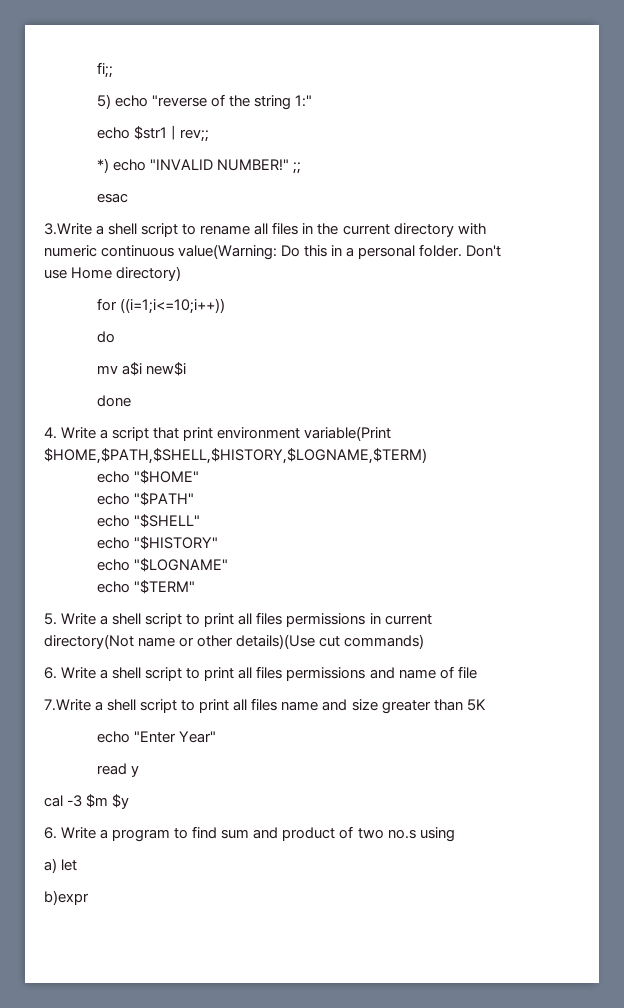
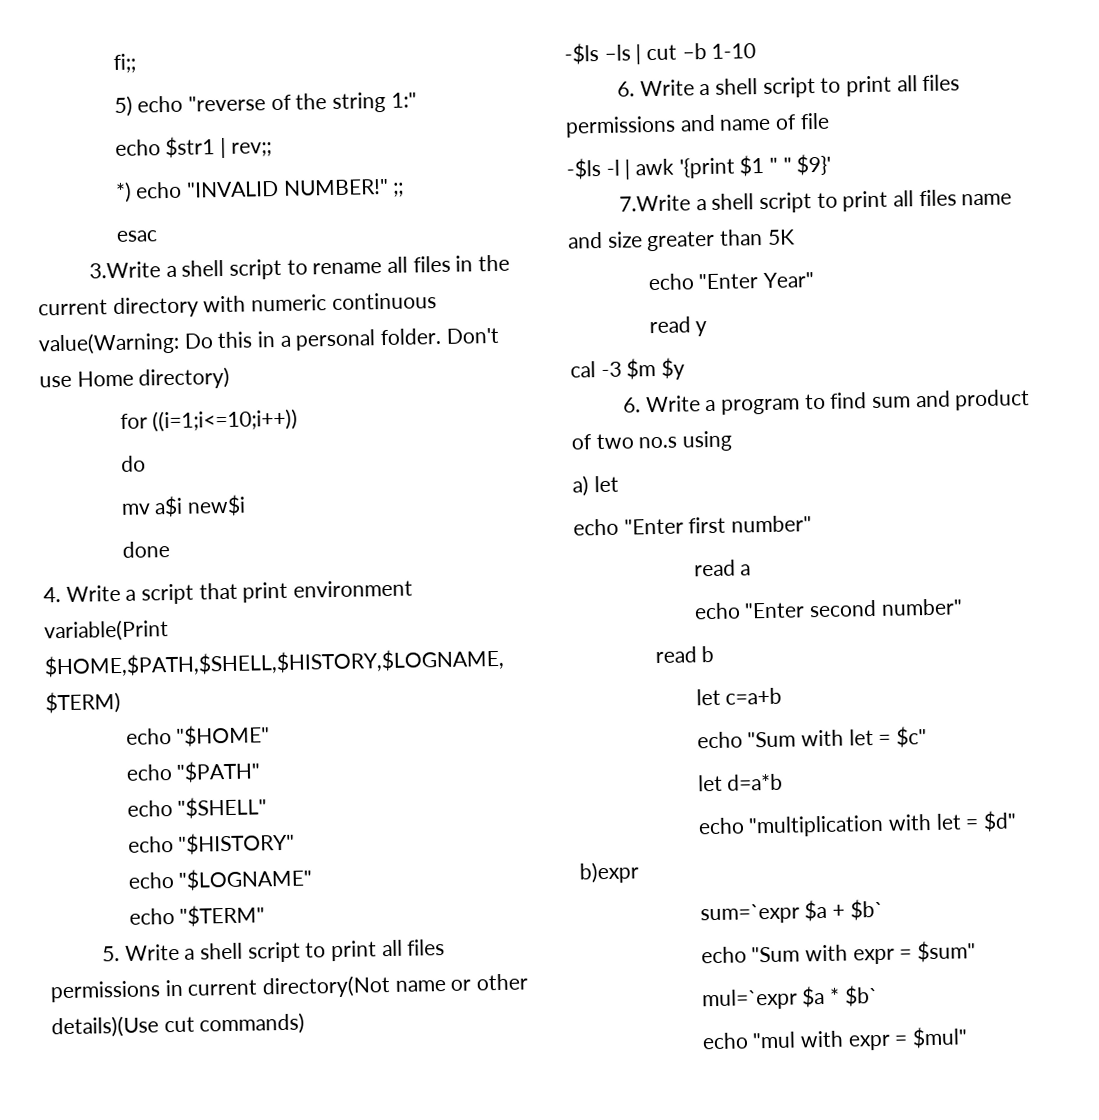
+ -$ls –ls | cut –b 1-10
+ -$ls -l | awk '{print $1 " " $9}'
+ echo "Enter first number"
+ read a
+ echo "Enter second number"
+ read b
+ let c=a+b
+ echo "Sum with let = $c"
+ let d=a*b
+ echo "multiplication with let = $d"
  b)expr
+ sum=`expr $a + $b`
+ echo "Sum with expr = $sum"
+ mul=`expr $a * $b`
+ echo "mul with expr = $mul"

